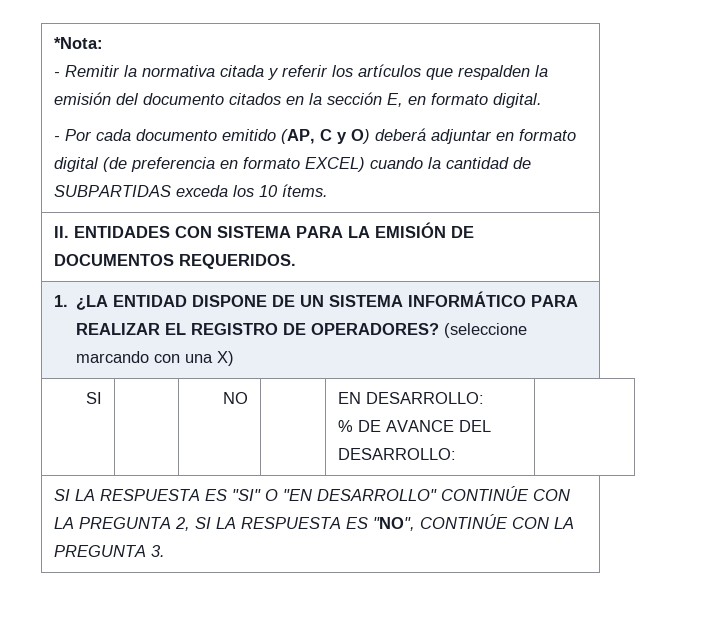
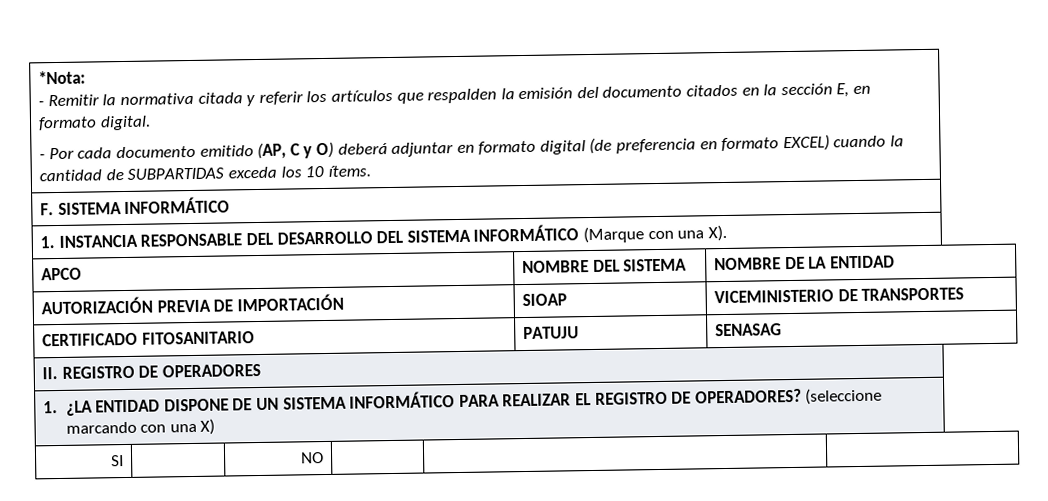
- II. ENTIDADES CON SISTEMA PARA LA EMISIÓN DE DOCUMENTOS REQUERIDOS.
+ F. SISTEMA INFORMÁTICO
+ 1. INSTANCIA RESPONSABLE DEL DESARROLLO DEL SISTEMA INFORMÁTICO (Marque con una X).
+ APCO | NOMBRE DEL SISTEMA | NOMBRE DE LA ENTIDAD
+ AUTORIZACIÓN PREVIA DE IMPORTACIÓN | SIOAP | VICEMINISTERIO DE TRANSPORTES
+ CERTIFICADO FITOSANITARIO | PATUJU | SENASAG
+ II. REGISTRO DE OPERADORES
- SI | | NO | | EN DESARROLLO:
- % DE AVANCE DEL DESARROLLO: |
- SI LA RESPUESTA ES "SI" O "EN DESARROLLO" CONTINÚE CON LA PREGUNTA 2, SI LA RESPUESTA ES "NO", CONTINÚE CON LA PREGUNTA 3.
+ SI | | NO | | |

